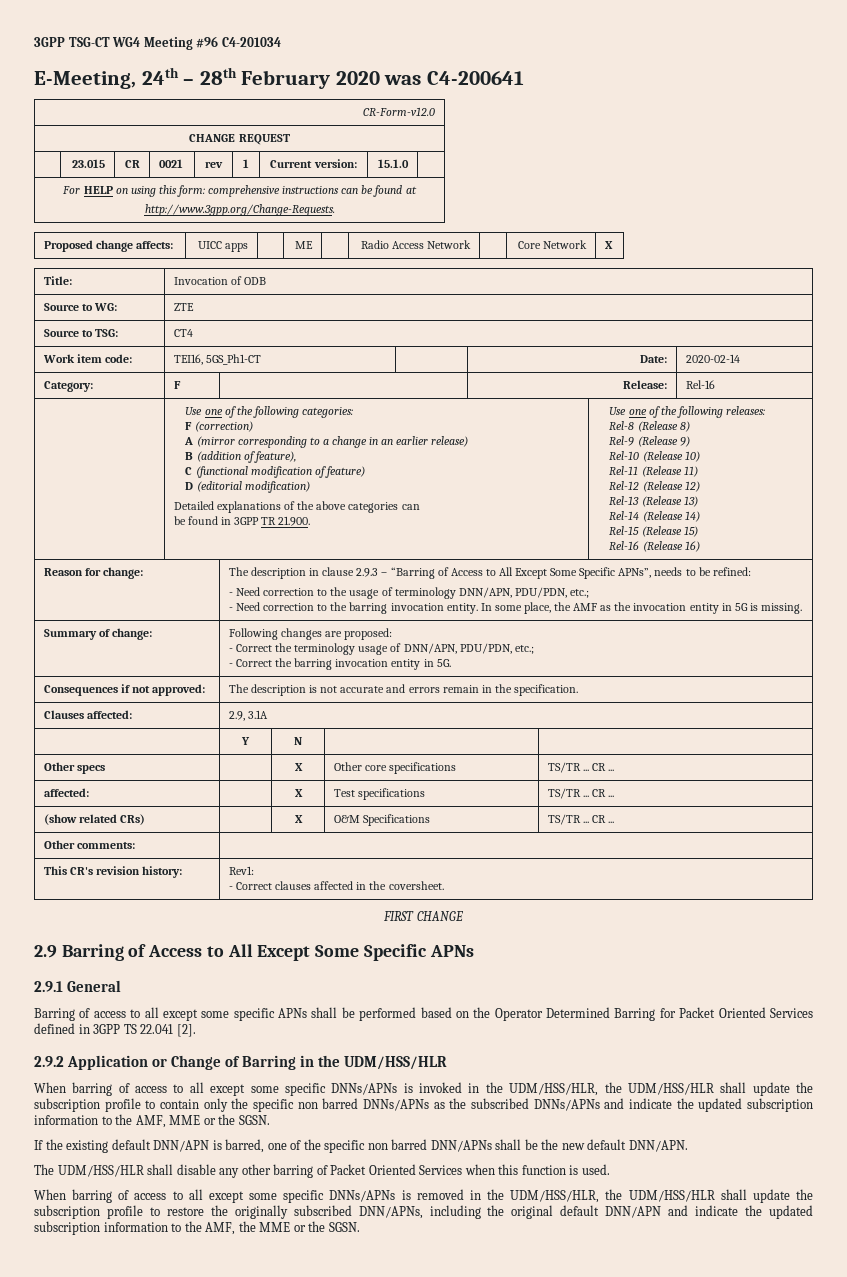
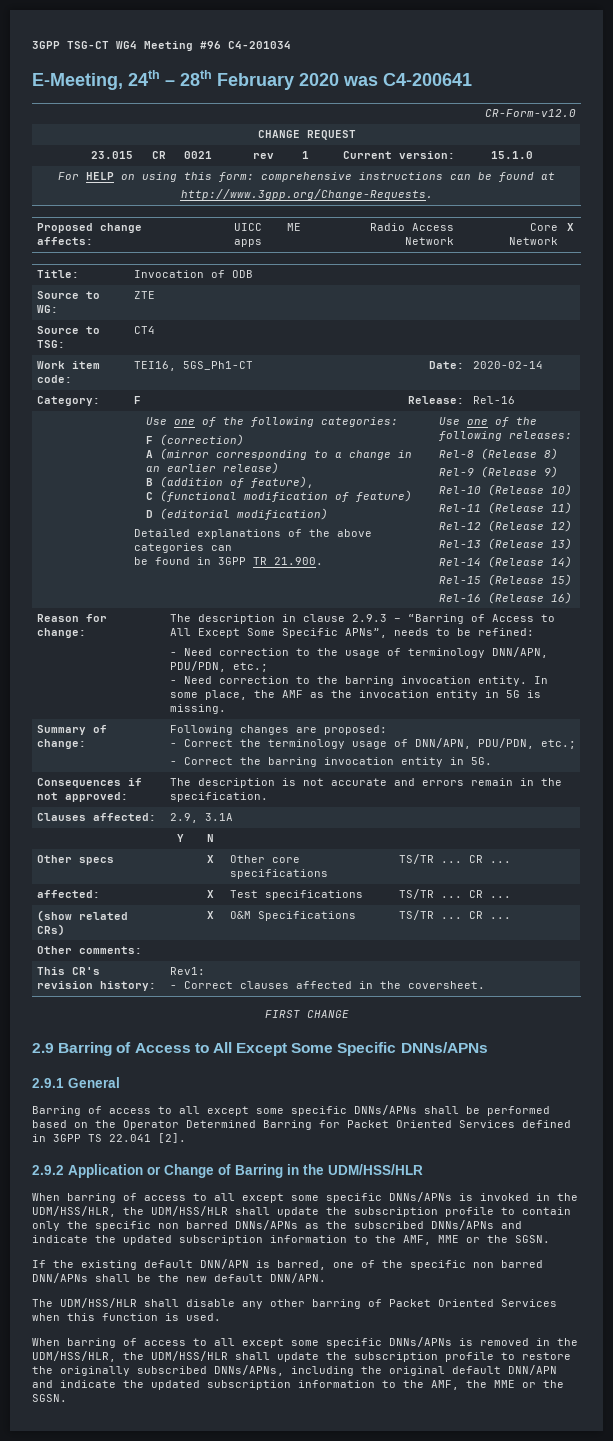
- 2.9 Barring of Access to All Except Some Specific APNs
+ 2.9 Barring of Access to All Except Some Specific DNNs/APNs
- Barring of access to all except some specific APNs shall be performed based on the Operator Determined Barring for Packet Oriented Services defined in 3GPP TS 22.041 [2].
+ Barring of access to all except some specific DNNs/APNs shall be performed based on the Operator Determined Barring for Packet Oriented Services defined in 3GPP TS 22.041 [2].
- When barring of access to all except some specific DNNs/APNs is removed in the UDM/HSS/HLR, the UDM/HSS/HLR shall update the subscription profile to restore the originally subscribed DNN/APNs, including the original default DNN/APN and indicate the updated subscription information to the AMF, the MME or the SGSN.
+ When barring of access to all except some specific DNNs/APNs is removed in the UDM/HSS/HLR, the UDM/HSS/HLR shall update the subscription profile to restore the originally subscribed DNNs/APNs, including the original default DNN/APN and indicate the updated subscription information to the AMF, the MME or the SGSN.

